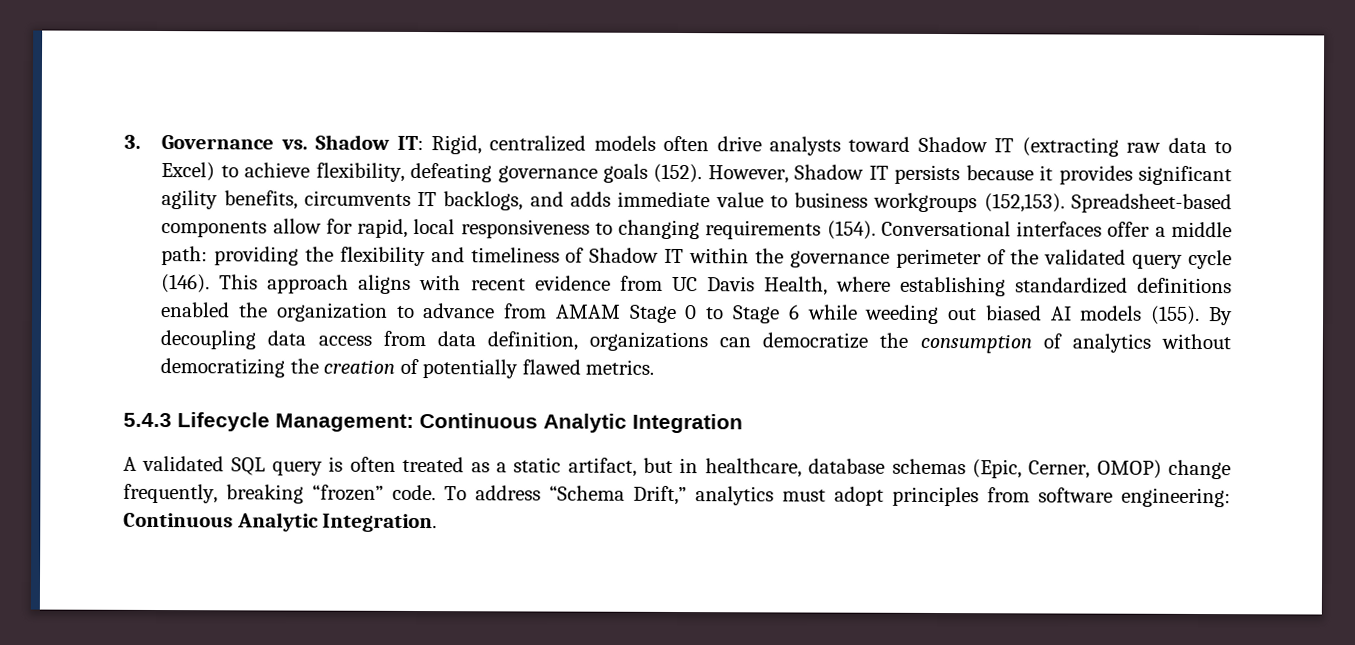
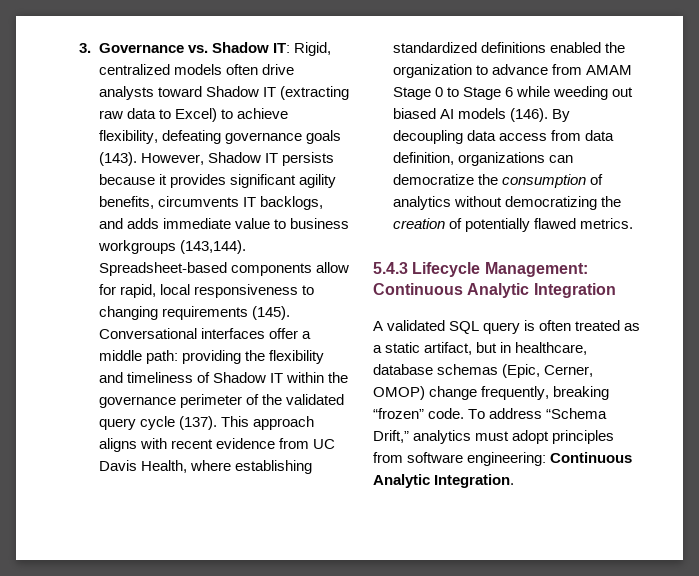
- 3. Governance vs. Shadow IT: Rigid, centralized models often drive analysts toward Shadow IT (extracting raw data to Excel) to achieve flexibility, defeating governance goals (152).
+ 3. Governance vs. Shadow IT: Rigid, centralized models often drive analysts toward Shadow IT (extracting raw data to Excel) to achieve flexibility, defeating governance goals (143).
- However, Shadow IT persists because it provides significant agility benefits, circumvents IT backlogs, and adds immediate value to business workgroups (152,153).
+ However, Shadow IT persists because it provides significant agility benefits, circumvents IT backlogs, and adds immediate value to business workgroups (143,144).
- Spreadsheet-based components allow for rapid, local responsiveness to changing requirements (154).
+ Spreadsheet-based components allow for rapid, local responsiveness to changing requirements (145).
- Conversational interfaces offer a middle path: providing the flexibility and timeliness of Shadow IT within the governance perimeter of the validated query cycle (146).
+ Conversational interfaces offer a middle path: providing the flexibility and timeliness of Shadow IT within the governance perimeter of the validated query cycle (137).
- This approach aligns with recent evidence from UC Davis Health, where establishing standardized definitions enabled the organization to advance from AMAM Stage 0 to Stage 6 while weeding out biased AI models (155).
+ This approach aligns with recent evidence from UC Davis Health, where establishing standardized definitions enabled the organization to advance from AMAM Stage 0 to Stage 6 while weeding out biased AI models (146).

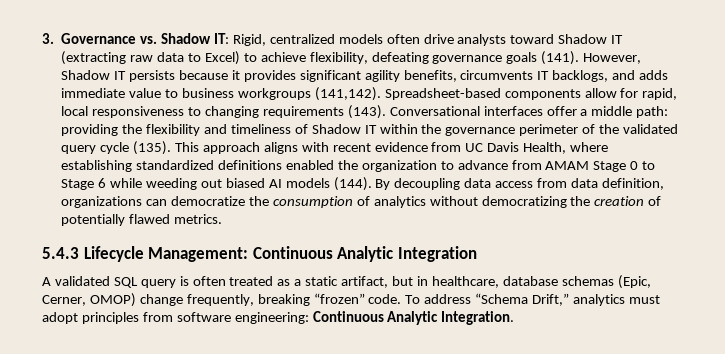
- 3. Governance vs. Shadow IT: Rigid, centralized models often drive analysts toward Shadow IT (extracting raw data to Excel) to achieve flexibility, defeating governance goals (143).
+ 3. Governance vs. Shadow IT: Rigid, centralized models often drive analysts toward Shadow IT (extracting raw data to Excel) to achieve flexibility, defeating governance goals (141).
- However, Shadow IT persists because it provides significant agility benefits, circumvents IT backlogs, and adds immediate value to business workgroups (143,144).
+ However, Shadow IT persists because it provides significant agility benefits, circumvents IT backlogs, and adds immediate value to business workgroups (141,142).
- Spreadsheet-based components allow for rapid, local responsiveness to changing requirements (145).
+ Spreadsheet-based components allow for rapid, local responsiveness to changing requirements (143).
- Conversational interfaces offer a middle path: providing the flexibility and timeliness of Shadow IT within the governance perimeter of the validated query cycle (137).
+ Conversational interfaces offer a middle path: providing the flexibility and timeliness of Shadow IT within the governance perimeter of the validated query cycle (135).
- This approach aligns with recent evidence from UC Davis Health, where establishing standardized definitions enabled the organization to advance from AMAM Stage 0 to Stage 6 while weeding out biased AI models (146).
+ This approach aligns with recent evidence from UC Davis Health, where establishing standardized definitions enabled the organization to advance from AMAM Stage 0 to Stage 6 while weeding out biased AI models (144).

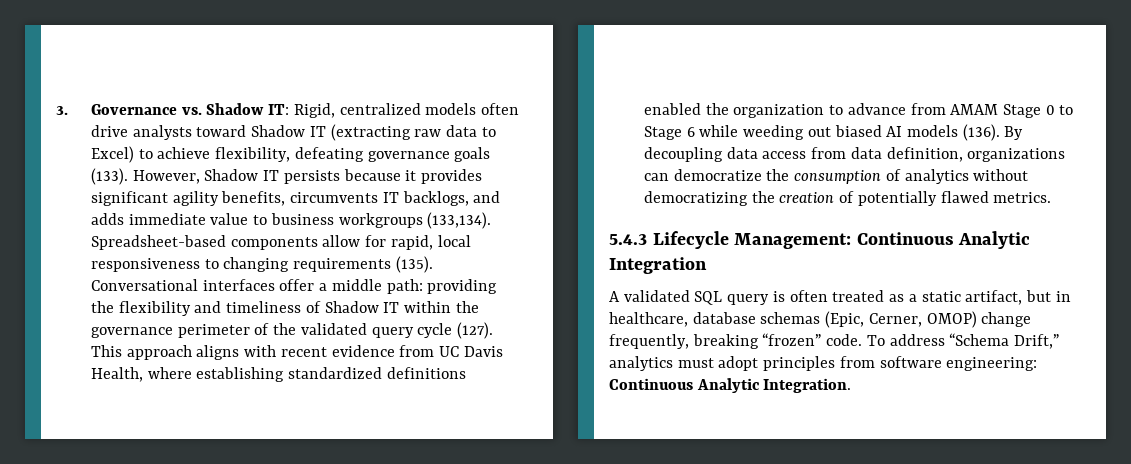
- 3. Governance vs. Shadow IT: Rigid, centralized models often drive analysts toward Shadow IT (extracting raw data to Excel) to achieve flexibility, defeating governance goals (141).
+ 3. Governance vs. Shadow IT: Rigid, centralized models often drive analysts toward Shadow IT (extracting raw data to Excel) to achieve flexibility, defeating governance goals (133).
- However, Shadow IT persists because it provides significant agility benefits, circumvents IT backlogs, and adds immediate value to business workgroups (141,142).
+ However, Shadow IT persists because it provides significant agility benefits, circumvents IT backlogs, and adds immediate value to business workgroups (133,134).
- Spreadsheet-based components allow for rapid, local responsiveness to changing requirements (143).
+ Spreadsheet-based components allow for rapid, local responsiveness to changing requirements (135).
- Conversational interfaces offer a middle path: providing the flexibility and timeliness of Shadow IT within the governance perimeter of the validated query cycle (135).
+ Conversational interfaces offer a middle path: providing the flexibility and timeliness of Shadow IT within the governance perimeter of the validated query cycle (127).
- This approach aligns with recent evidence from UC Davis Health, where establishing standardized definitions enabled the organization to advance from AMAM Stage 0 to Stage 6 while weeding out biased AI models (144).
+ This approach aligns with recent evidence from UC Davis Health, where establishing standardized definitions enabled the organization to advance from AMAM Stage 0 to Stage 6 while weeding out biased AI models (136).

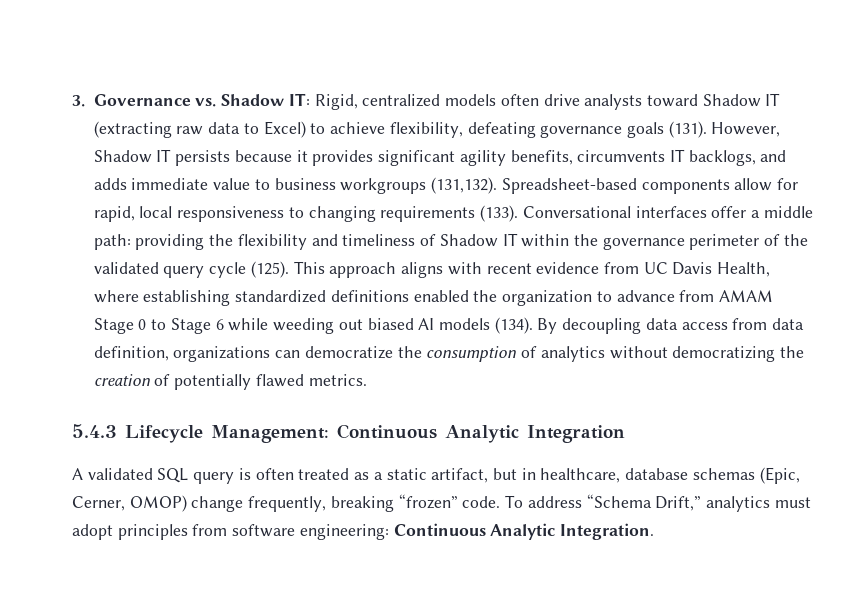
- 3. Governance vs. Shadow IT: Rigid, centralized models often drive analysts toward Shadow IT (extracting raw data to Excel) to achieve flexibility, defeating governance goals (133).
+ 3. Governance vs. Shadow IT: Rigid, centralized models often drive analysts toward Shadow IT (extracting raw data to Excel) to achieve flexibility, defeating governance goals (131).
- However, Shadow IT persists because it provides significant agility benefits, circumvents IT backlogs, and adds immediate value to business workgroups (133,134).
+ However, Shadow IT persists because it provides significant agility benefits, circumvents IT backlogs, and adds immediate value to business workgroups (131,132).
- Spreadsheet-based components allow for rapid, local responsiveness to changing requirements (135).
+ Spreadsheet-based components allow for rapid, local responsiveness to changing requirements (133).
- Conversational interfaces offer a middle path: providing the flexibility and timeliness of Shadow IT within the governance perimeter of the validated query cycle (127).
+ Conversational interfaces offer a middle path: providing the flexibility and timeliness of Shadow IT within the governance perimeter of the validated query cycle (125).
- This approach aligns with recent evidence from UC Davis Health, where establishing standardized definitions enabled the organization to advance from AMAM Stage 0 to Stage 6 while weeding out biased AI models (136).
+ This approach aligns with recent evidence from UC Davis Health, where establishing standardized definitions enabled the organization to advance from AMAM Stage 0 to Stage 6 while weeding out biased AI models (134).

